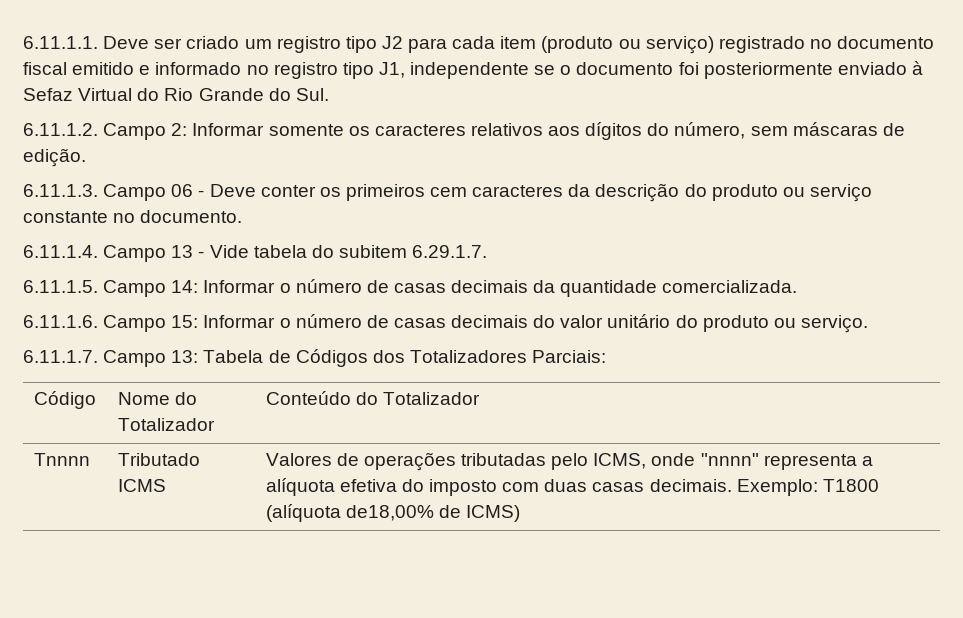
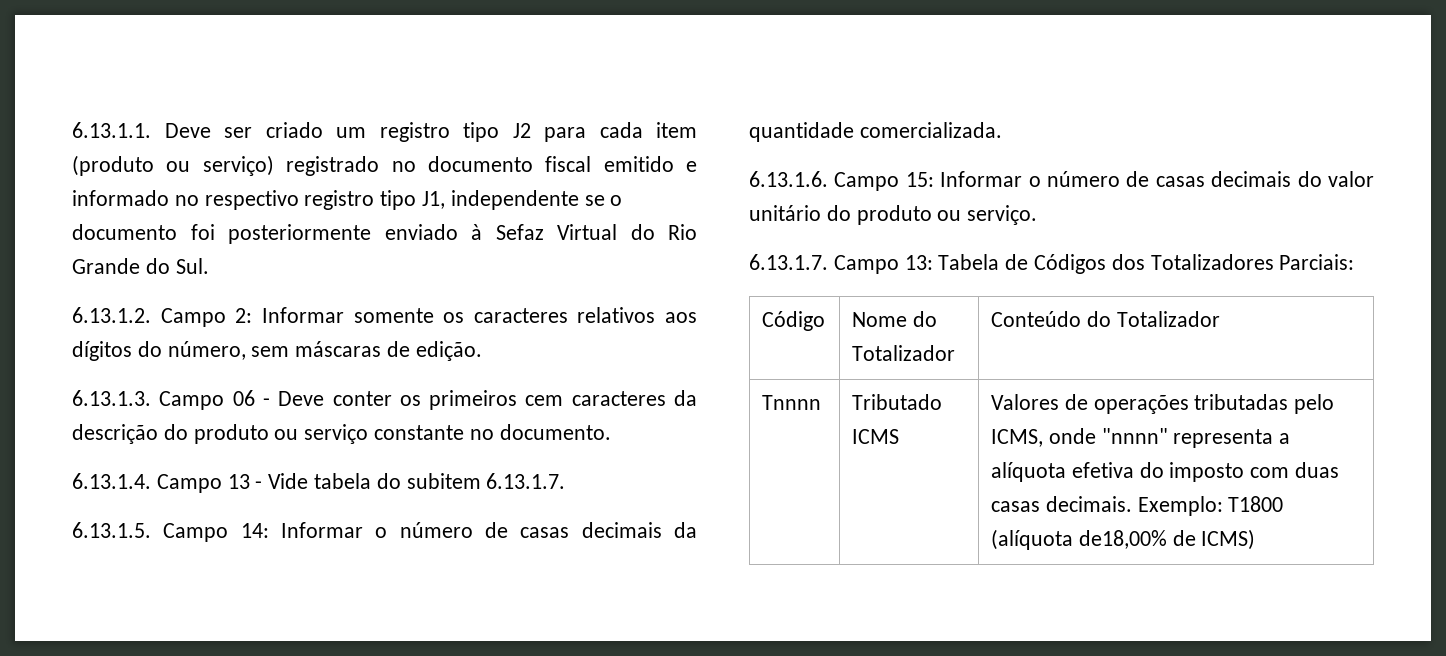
- 6.11.1.1. Deve ser criado um registro tipo J2 para cada item (produto ou serviço) registrado no documento fiscal emitido e informado no registro tipo J1, independente se o documento foi posteriormente enviado à Sefaz Virtual do Rio Grande do Sul.
+ 6.13.1.1. Deve ser criado um registro tipo J2 para cada item (produto ou serviço) registrado no documento fiscal emitido e informado no respectivo registro tipo J1, independente se o documento foi posteriormente enviado à Sefaz Virtual do Rio Grande do Sul.
- 6.11.1.2. Campo 2: Informar somente os caracteres relativos aos dígitos do número, sem máscaras de edição.
+ 6.13.1.2. Campo 2: Informar somente os caracteres relativos aos dígitos do número, sem máscaras de edição.
- 6.11.1.3. Campo 06 - Deve conter os primeiros cem caracteres da descrição do produto ou serviço constante no documento.
+ 6.13.1.3. Campo 06 - Deve conter os primeiros cem caracteres da descrição do produto ou serviço constante no documento.
- 6.11.1.4. Campo 13 - Vide tabela do subitem 6.29.1.7.
- 6.11.1.5. Campo 14: Informar o número de casas decimais da quantidade comercializada.
+ 6.13.1.4. Campo 13 - Vide tabela do subitem 6.13.1.7.
+ 6.13.1.5. Campo 14: Informar o número de casas decimais da quantidade comercializada.
- 6.11.1.6. Campo 15: Informar o número de casas decimais do valor unitário do produto ou serviço.
+ 6.13.1.6. Campo 15: Informar o número de casas decimais do valor unitário do produto ou serviço.
- 6.11.1.7. Campo 13: Tabela de Códigos dos Totalizadores Parciais:
+ 6.13.1.7. Campo 13: Tabela de Códigos dos Totalizadores Parciais:

